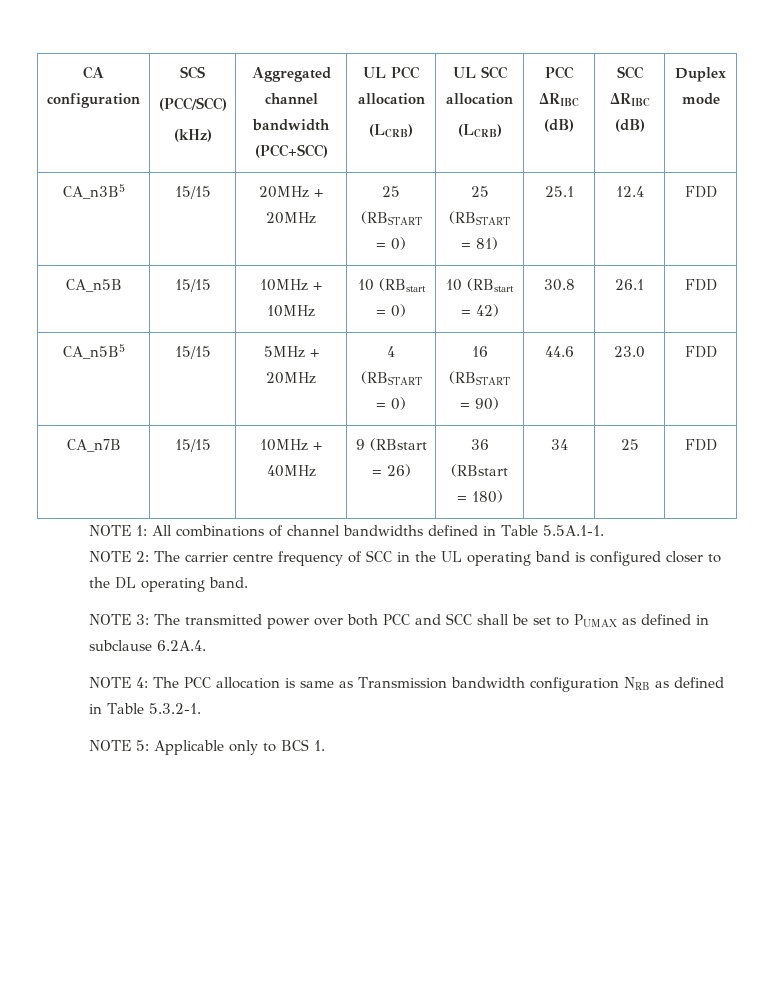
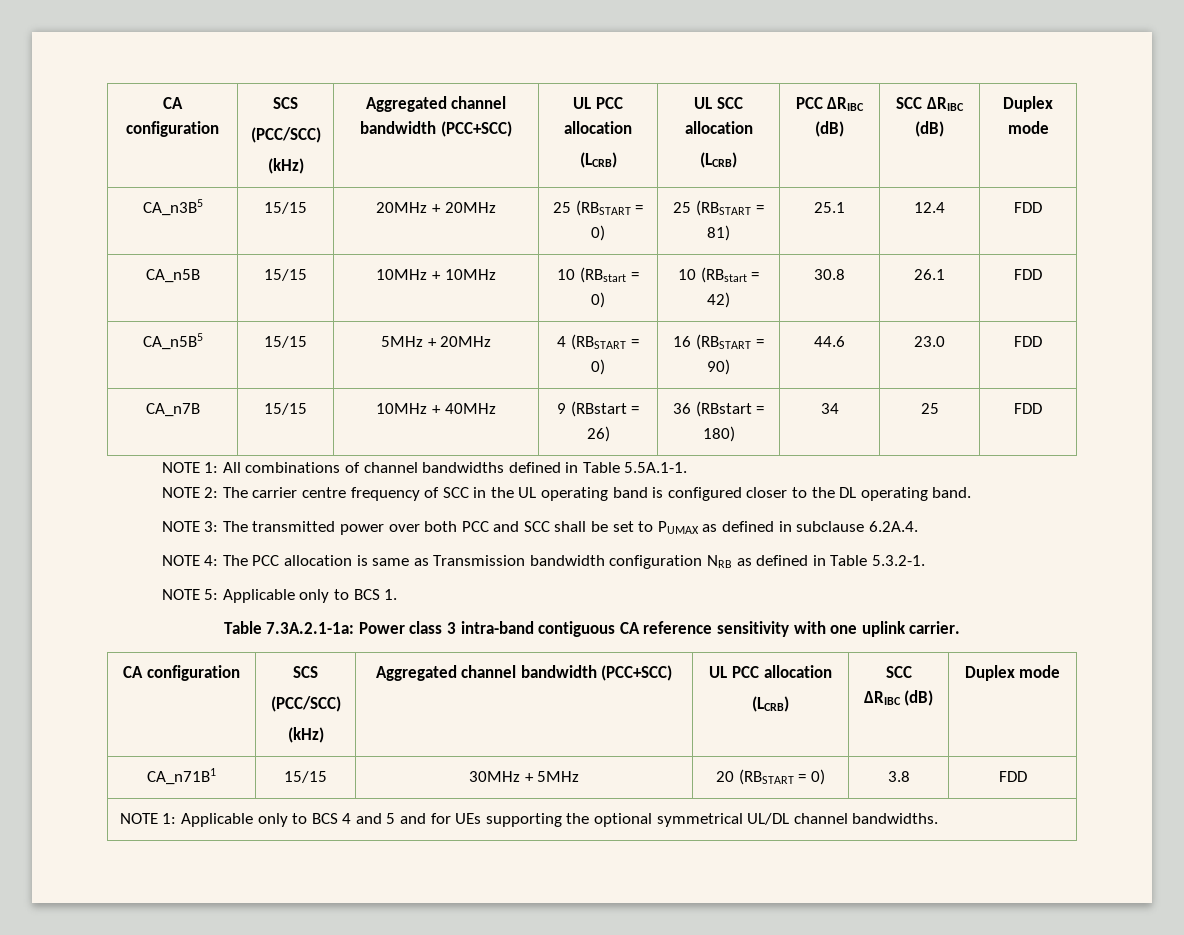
+ Table 7.3A.2.1-1a: Power class 3 intra-band contiguous CA reference sensitivity with one uplink carrier.
+ CA configuration | SCS
+ (PCC/SCC)
+ (kHz) | Aggregated channel bandwidth (PCC+SCC) | UL PCC allocation
+ (LCRB) | SCC
+ ΔRIBC (dB) | Duplex mode
+ CA_n71B1 | 15/15 | 30MHz + 5MHz | 20 (RBSTART = 0) | 3.8 | FDD
+ NOTE 1: Applicable only to BCS 4 and 5 and for UEs supporting the optional symmetrical UL/DL channel bandwidths.

